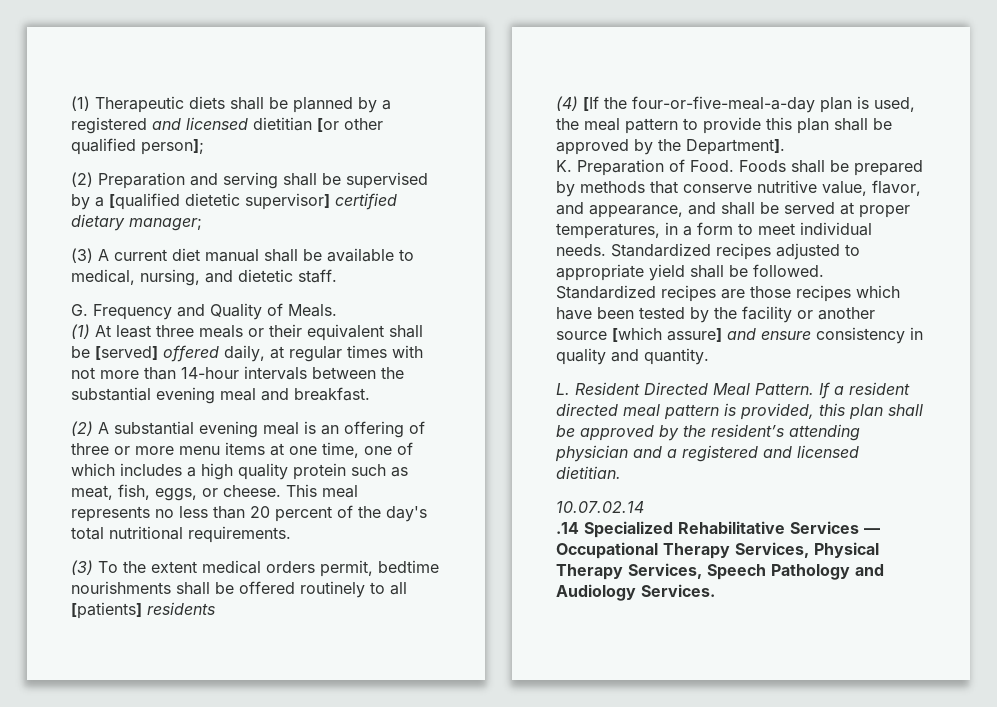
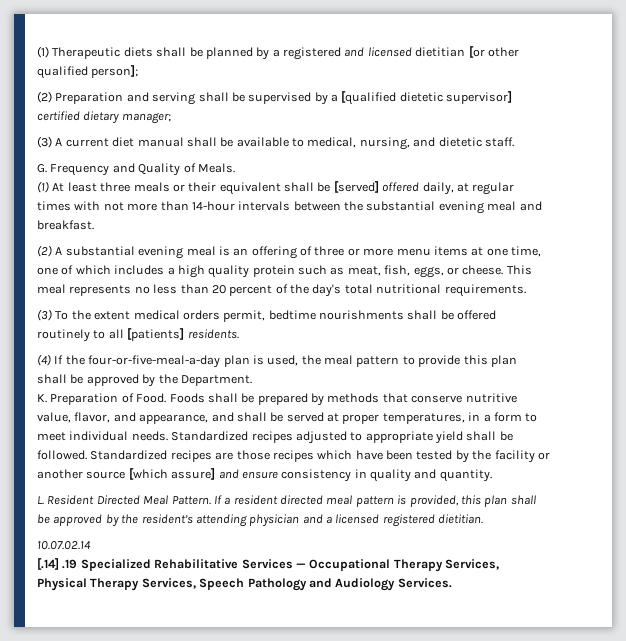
- (3) To the extent medical orders permit, bedtime nourishments shall be offered routinely to all [patients] residents
+ (3) To the extent medical orders permit, bedtime nourishments shall be offered routinely to all [patients] residents.
- (4) [If the four-or-five-meal-a-day plan is used, the meal pattern to provide this plan shall be approved by the Department].
+ (4) If the four-or-five-meal-a-day plan is used, the meal pattern to provide this plan shall be approved by the Department.
- If a resident directed meal pattern is provided, this plan shall be approved by the resident’s attending physician and a registered and licensed dietitian.
+ If a resident directed meal pattern is provided, this plan shall be approved by the resident’s attending physician and a licensed registered dietitian.
- .14 Specialized Rehabilitative Services — Occupational Therapy Services, Physical Therapy Services, Speech Pathology and Audiology Services.
+ [.14] .19 Specialized Rehabilitative Services — Occupational Therapy Services, Physical Therapy Services, Speech Pathology and Audiology Services.

